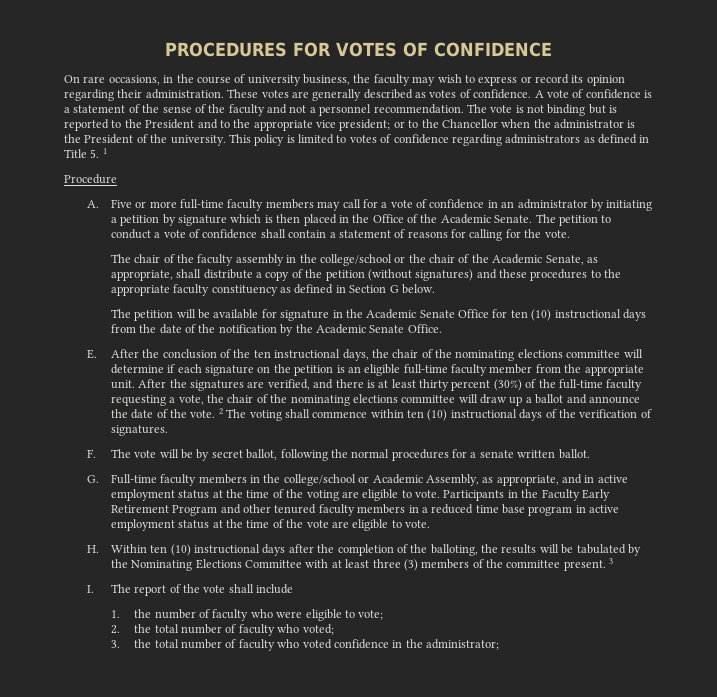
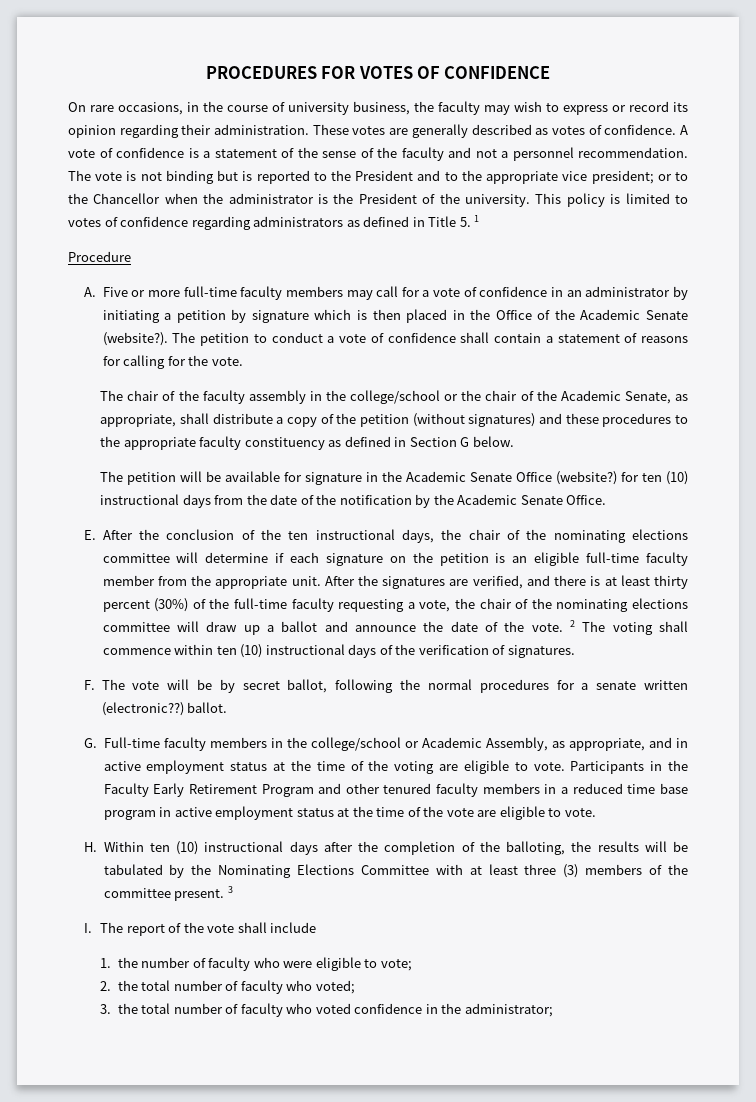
- A. Five or more full-time faculty members may call for a vote of confidence in an administrator by initiating a petition by signature which is then placed in the Office of the Academic Senate.
+ A. Five or more full-time faculty members may call for a vote of confidence in an administrator by initiating a petition by signature which is then placed in the Office of the Academic Senate (website?).
- The petition will be available for signature in the Academic Senate Office for ten (10) instructional days from the date of the notification by the Academic Senate Office.
+ The petition will be available for signature in the Academic Senate Office (website?) for ten (10) instructional days from the date of the notification by the Academic Senate Office.
- F. The vote will be by secret ballot, following the normal procedures for a senate written ballot.
+ F. The vote will be by secret ballot, following the normal procedures for a senate written (electronic??) ballot.

